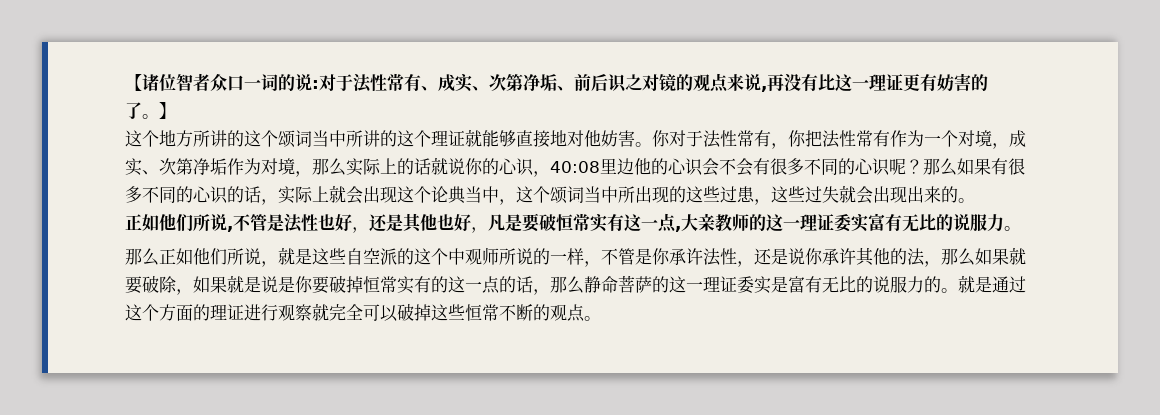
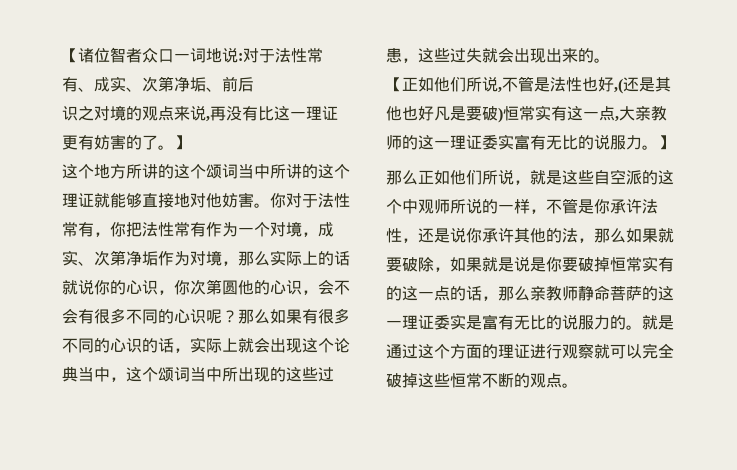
- 【诸位智者众口一词的说:对于法性常有、成实、次第净垢、前后识之对镜的观点来说,再没有比这一理证更有妨害的了。
+ 【诸位智者众口一词地说:对于法性常有、成实、次第净垢、前后
+ 识之对境的观点来说,再没有比这一理证更有妨害的了。
- 你对于法性常有，你把法性常有作为一个对境，成实、次第净垢作为对境，那么实际上的话就说你的心识，40:08里边他的心识会不会有很多不同的心识呢？
+ 你对于法性常有，你把法性常有作为一个对境，成实、次第净垢作为对境，那么实际上的话就说你的心识，你次第圆他的心识，会不会有很多不同的心识呢？
- 正如他们所说,不管是法性也好，还是其他也好，凡是要破恒常实有这一点,大亲教师的这一理证委实富有无比的说服力。
+ 【正如他们所说,不管是法性也好,(还是其他也好凡是要破)恒常实有这一点,大亲教师的这一理证委实富有无比的说服力。】
- 那么正如他们所说，就是这些自空派的这个中观师所说的一样，不管是你承许法性，还是说你承许其他的法，那么如果就要破除，如果就是说是你要破掉恒常实有的这一点的话，那么静命菩萨的这一理证委实是富有无比的说服力的。
+ 那么正如他们所说，就是这些自空派的这个中观师所说的一样，不管是你承许法性，还是说你承许其他的法，那么如果就要破除，如果就是说是你要破掉恒常实有的这一点的话，那么亲教师静命菩萨的这一理证委实是富有无比的说服力的。
- 就是通过这个方面的理证进行观察就完全可以破掉这些恒常不断的观点。
+ 就是通过这个方面的理证进行观察就可以完全破掉这些恒常不断的观点。

